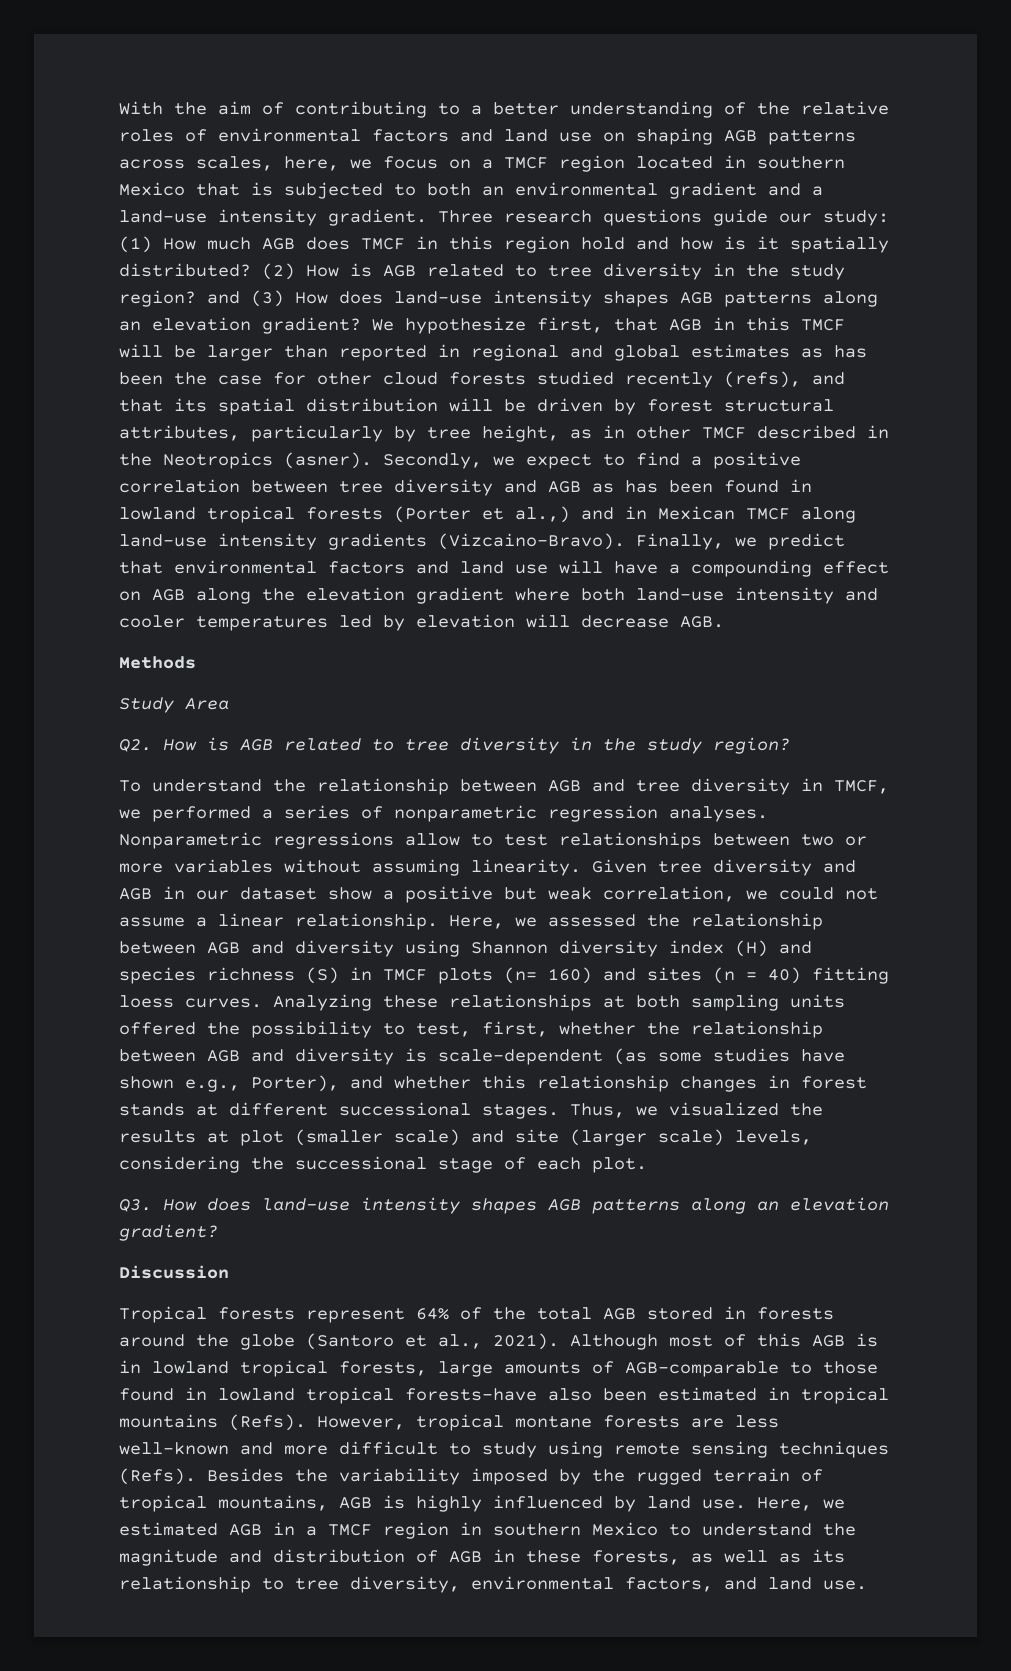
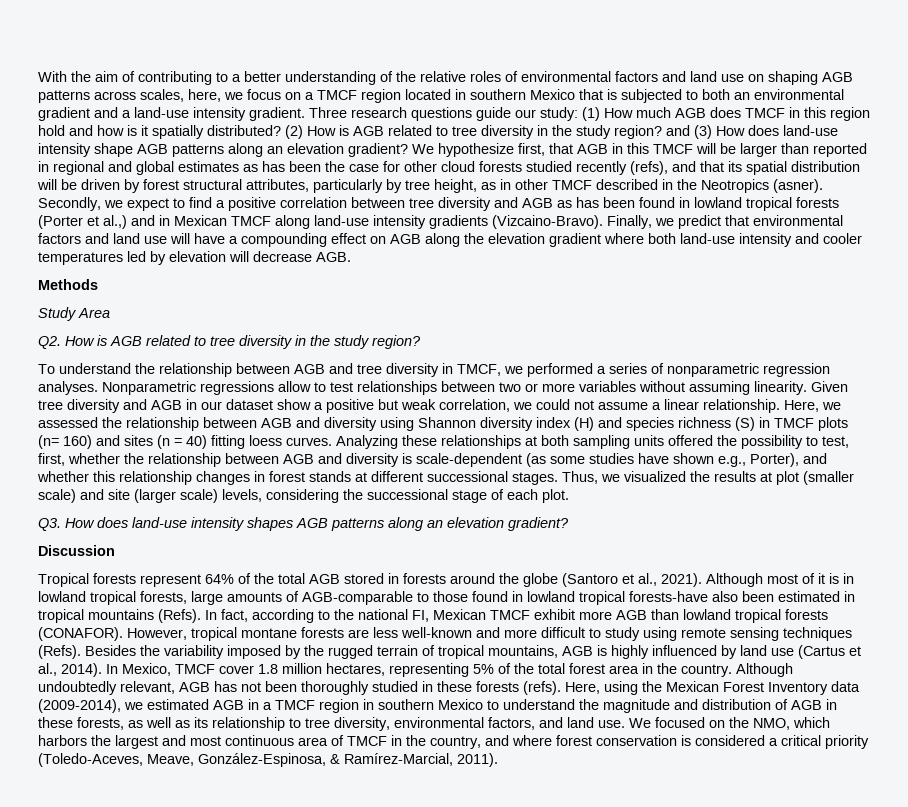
- (2) How is AGB related to tree diversity in the study region? and (3) How does land-use intensity shapes AGB patterns along an elevation gradient?
+ (2) How is AGB related to tree diversity in the study region? and (3) How does land-use intensity shape AGB patterns along an elevation gradient?
- Although most of this AGB is in lowland tropical forests, large amounts of AGB-comparable to those found in lowland tropical forests-have also been estimated in tropical mountains (Refs).
+ Although most of it is in lowland tropical forests, large amounts of AGB-comparable to those found in lowland tropical forests-have also been estimated in tropical mountains (Refs).
+ In fact, according to the national FI, Mexican TMCF exhibit more AGB than lowland tropical forests (CONAFOR).
- Besides the variability imposed by the rugged terrain of tropical mountains, AGB is highly influenced by land use. Here, we estimated AGB in a TMCF region in southern Mexico to understand the magnitude and distribution of AGB in these forests, as well as its relationship to tree diversity, environmental factors, and land use.
+ Besides the variability imposed by the rugged terrain of tropical mountains, AGB is highly influenced by land use (Cartus et al., 2014). In Mexico, TMCF cover 1.8 million hectares, representing 5% of the total forest area in the country. Although undoubtedly relevant, AGB has not been thoroughly studied in these forests (refs). Here, using the Mexican Forest Inventory data (2009-2014), we estimated AGB in a TMCF region in southern Mexico to understand the magnitude and distribution of AGB in these forests, as well as its relationship to tree diversity, environmental factors, and land use.
+ We focused on the NMO, which harbors the largest and most continuous area of TMCF in the country, and where forest conservation is considered a critical priority (Toledo-Aceves, Meave, González-Espinosa, & Ramírez-Marcial, 2011).

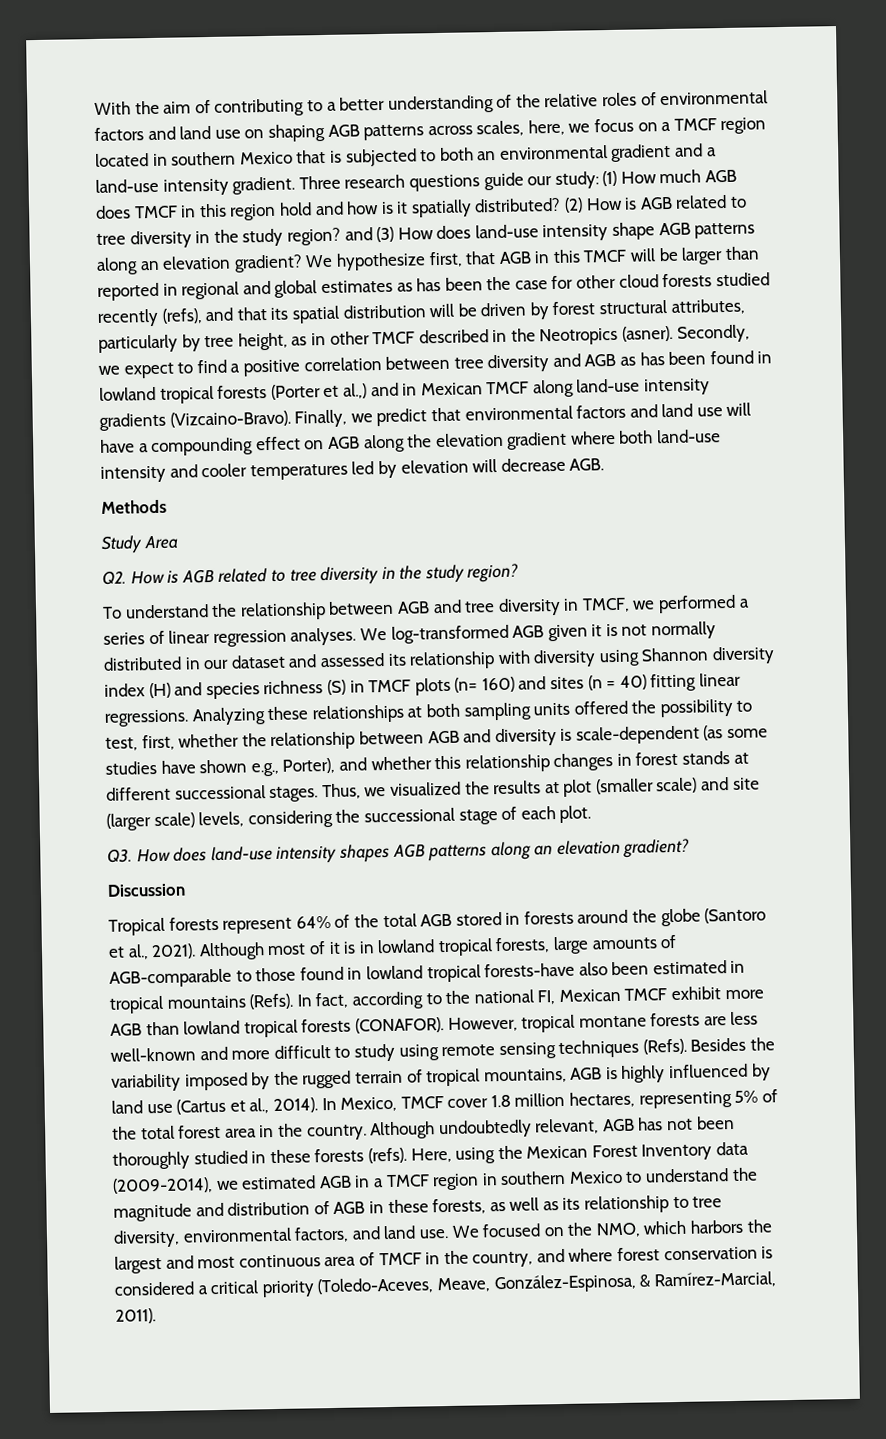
- To understand the relationship between AGB and tree diversity in TMCF, we performed a series of nonparametric regression analyses.
+ To understand the relationship between AGB and tree diversity in TMCF, we performed a series of linear regression analyses.
- Nonparametric regressions allow to test relationships between two or more variables without assuming linearity. Given tree diversity and AGB in our dataset show a positive but weak correlation, we could not assume a linear relationship. Here, we assessed the relationship between AGB and diversity using Shannon diversity index (H) and species richness (S) in TMCF plots (n= 160) and sites (n = 40) fitting loess curves.
+ We log-transformed AGB given it is not normally distributed in our dataset and assessed its relationship with diversity using Shannon diversity index (H) and species richness (S) in TMCF plots (n= 160) and sites (n = 40) fitting linear regressions.

